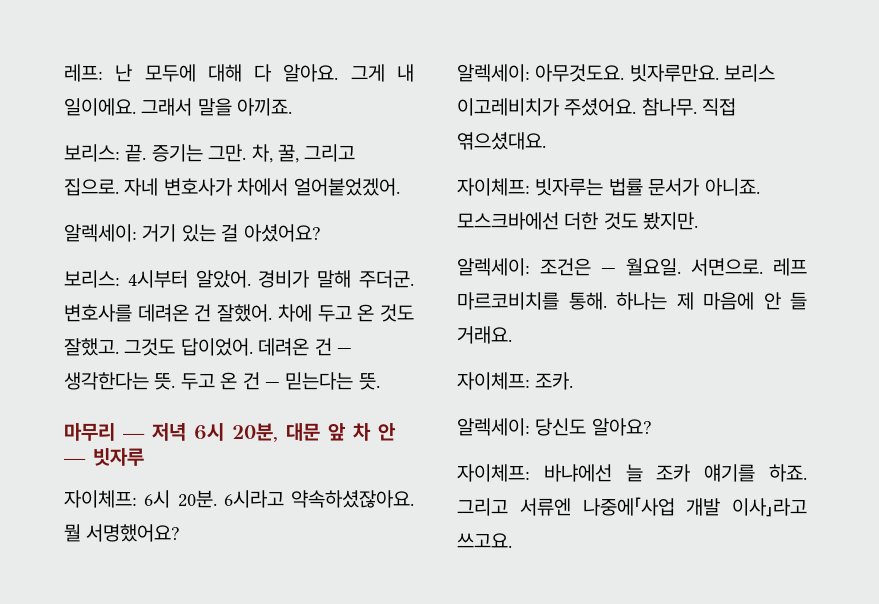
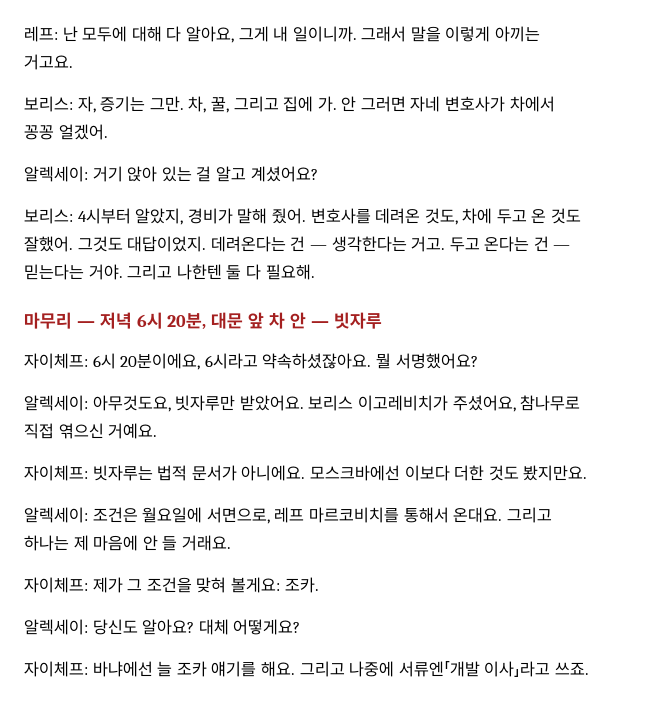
- 레프: 난 모두에 대해 다 알아요. 그게 내 일이에요.
+ 레프: 난 모두에 대해 다 알아요, 그게 내 일이니까.
- 그래서 말을 아끼죠.
- 보리스: 끝. 증기는 그만.
+ 그래서 말을 이렇게 아끼는 거고요.
+ 보리스: 자, 증기는 그만.
- 차, 꿀, 그리고 집으로. 자네 변호사가 차에서 얼어붙었겠어.
+ 차, 꿀, 그리고 집에 가. 안 그러면 자네 변호사가 차에서 꽁꽁 얼겠어.
- 알렉세이: 거기 있는 걸 아셨어요?
+ 알렉세이: 거기 앉아 있는 걸 알고 계셨어요?
- 보리스: 4시부터 알았어. 경비가 말해 주더군.
+ 보리스: 4시부터 알았지, 경비가 말해 줬어.
- 변호사를 데려온 건 잘했어. 차에 두고 온 것도 잘했고. 그것도 답이었어. 데려온 건 — 생각한다는 뜻. 두고 온 건 — 믿는다는 뜻.
+ 변호사를 데려온 것도, 차에 두고 온 것도 잘했어. 그것도 대답이었지. 데려온다는 건 — 생각한다는 거고. 두고 온다는 건 — 믿는다는 거야. 그리고 나한텐 둘 다 필요해.
- 자이체프: 6시 20분. 6시라고 약속하셨잖아요.
+ 자이체프: 6시 20분이에요, 6시라고 약속하셨잖아요.
- 알렉세이: 아무것도요. 빗자루만요. 보리스 이고레비치가 주셨어요. 참나무. 직접 엮으셨대요.
- 자이체프: 빗자루는 법률 문서가 아니죠. 모스크바에선 더한 것도 봤지만.
+ 알렉세이: 아무것도요, 빗자루만 받았어요. 보리스 이고레비치가 주셨어요, 참나무로 직접 엮으신 거예요.
+ 자이체프: 빗자루는 법적 문서가 아니에요. 모스크바에선 이보다 더한 것도 봤지만요.
- 알렉세이: 조건은 — 월요일. 서면으로. 레프 마르코비치를 통해. 하나는 제 마음에 안 들 거래요.
+ 알렉세이: 조건은 월요일에 서면으로, 레프 마르코비치를 통해서 온대요. 그리고 하나는 제 마음에 안 들 거래요.
- 자이체프: 조카.
+ 자이체프: 제가 그 조건을 맞혀 볼게요: 조카.
+ 대체 어떻게요?
- 자이체프: 바냐에선 늘 조카 얘기를 하죠. 그리고 서류엔 나중에「사업 개발 이사」라고 쓰고요.
+ 자이체프: 바냐에선 늘 조카 얘기를 해요. 그리고 나중에 서류엔「개발 이사」라고 쓰죠.

